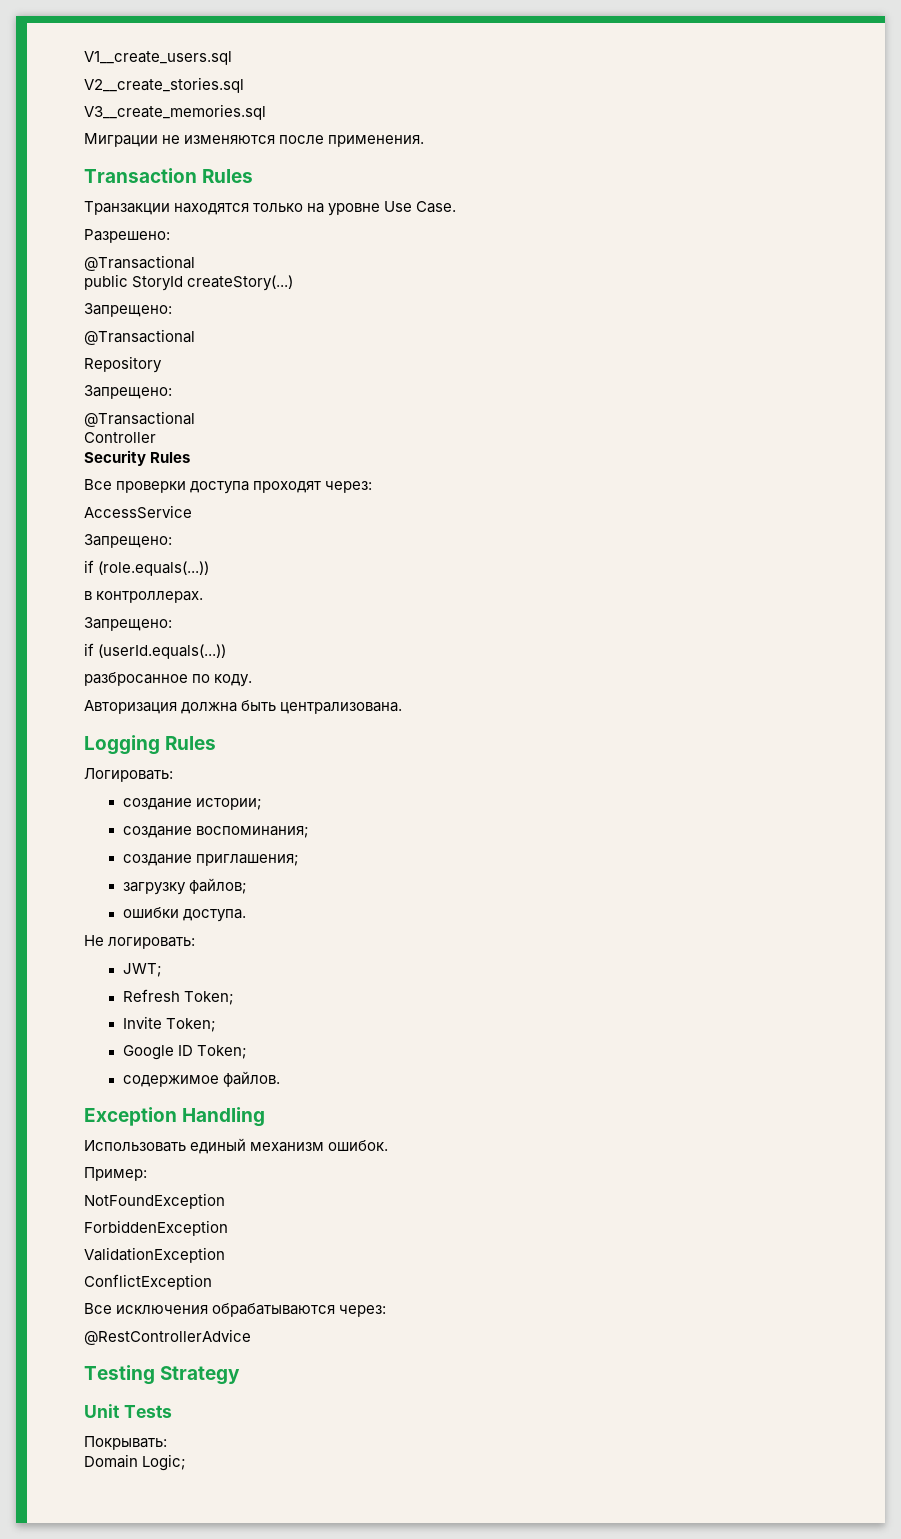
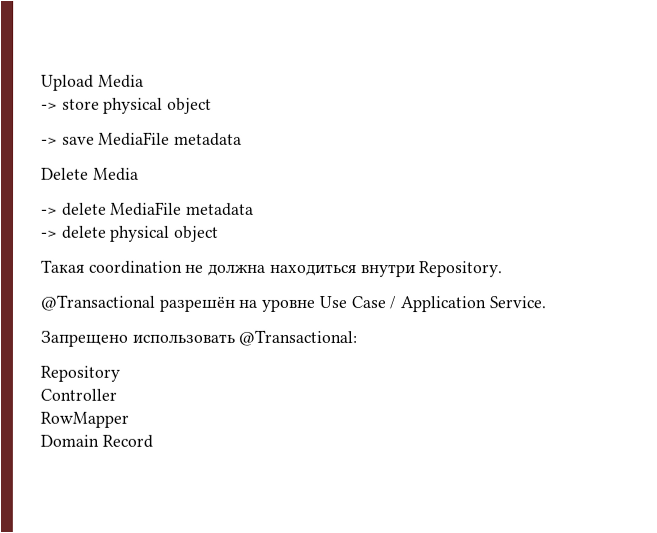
- V1__create_users.sql
- V2__create_stories.sql
- V3__create_memories.sql
- Миграции не изменяются после применения.
- Transaction Rules
- Транзакции находятся только на уровне Use Case.
- Разрешено:
- @Transactional
- public StoryId createStory(...)
- Запрещено:
- @Transactional
+ Upload Media
+ -> store physical object
+ -> save MediaFile metadata
+ Delete Media
+ -> delete MediaFile metadata
+ -> delete physical object
+ Такая coordination не должна находиться внутри Repository.
+ @Transactional разрешён на уровне Use Case / Application Service.
+ Запрещено использовать @Transactional:
  Repository
- Запрещено:
- @Transactional
- Security Rules
- Все проверки доступа проходят через:
- AccessService
- Запрещено:
- if (role.equals(...))
- в контроллерах.
- Запрещено:
- if (userId.equals(...))
- разбросанное по коду.
- Авторизация должна быть централизована.
- Logging Rules
- Логировать:
- создание истории;
- создание воспоминания;
- создание приглашения;
- загрузку файлов;
- ошибки доступа.
- Не логировать:
- JWT;
- Refresh Token;
- Invite Token;
- Google ID Token;
- содержимое файлов.
- Exception Handling
- Использовать единый механизм ошибок.
- Пример:
- NotFoundException
- ForbiddenException
- ValidationException
- ConflictException
- Все исключения обрабатываются через:
- @RestControllerAdvice
- Testing Strategy
- Unit Tests
- Покрывать:
+ RowMapper
- Domain Logic;
+ Domain Record

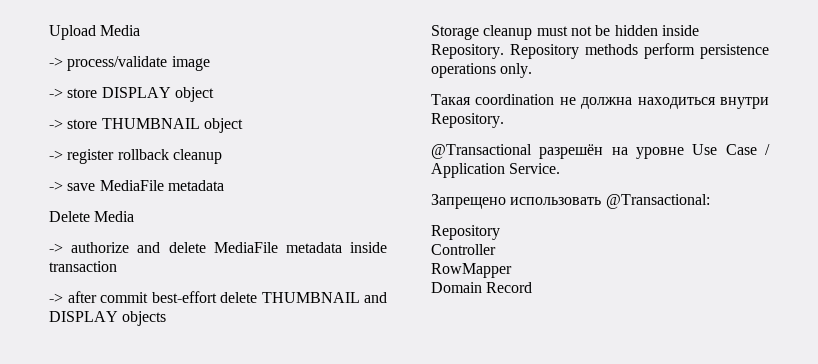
- -> store physical object
+ -> process/validate image
+ -> store DISPLAY object
+ -> store THUMBNAIL object
+ -> register rollback cleanup
- -> delete MediaFile metadata
- -> delete physical object
+ -> authorize and delete MediaFile metadata inside transaction
+ -> after commit best-effort delete THUMBNAIL and DISPLAY objects
+ Storage cleanup must not be hidden inside Repository. Repository methods perform persistence operations only.

